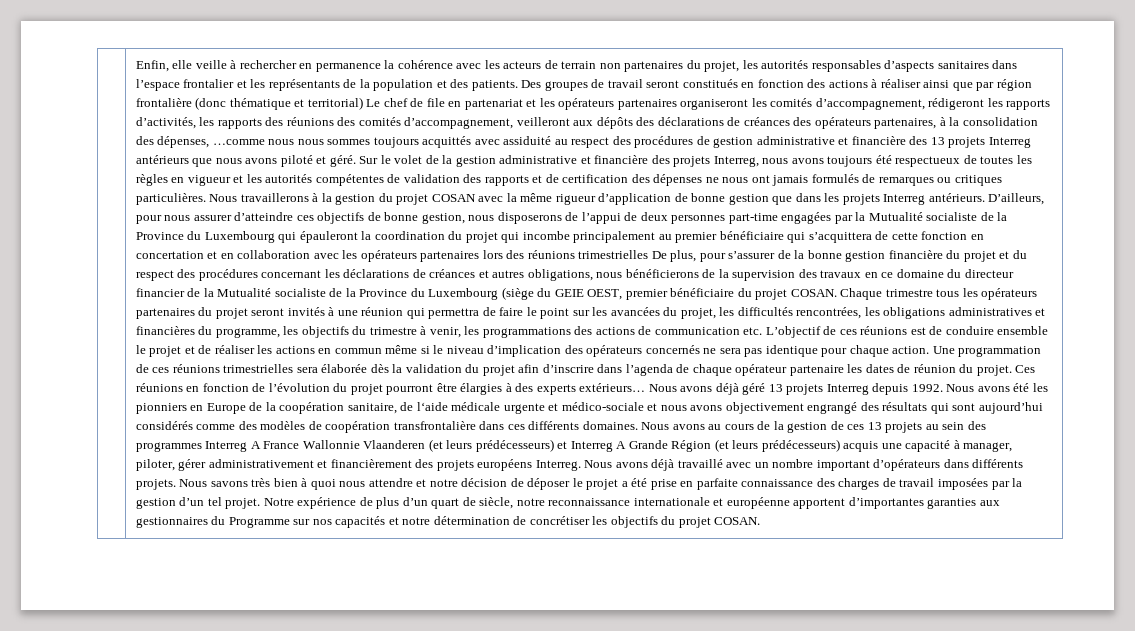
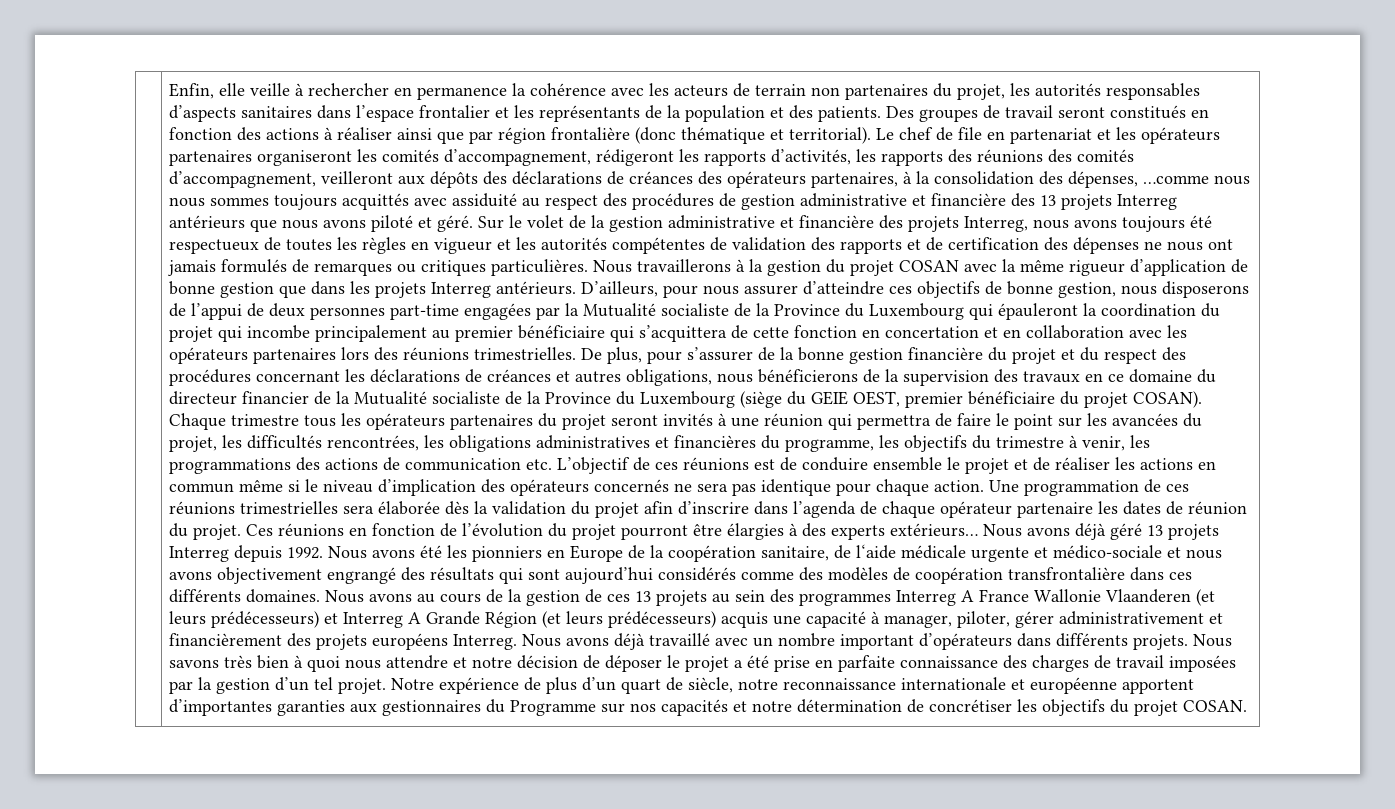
- Des groupes de travail seront constitués en fonction des actions à réaliser ainsi que par région frontalière (donc thématique et territorial) Le chef de file en partenariat et les opérateurs partenaires organiseront les comités d’accompagnement, rédigeront les rapports d’activités, les rapports des réunions des comités d’accompagnement, veilleront aux dépôts des déclarations de créances des opérateurs partenaires, à la consolidation des dépenses, …comme nous nous sommes toujours acquittés avec assiduité au respect des procédures de gestion administrative et financière des 13 projets Interreg antérieurs que nous avons piloté et géré.
+ Des groupes de travail seront constitués en fonction des actions à réaliser ainsi que par région frontalière (donc thématique et territorial). Le chef de file en partenariat et les opérateurs partenaires organiseront les comités d’accompagnement, rédigeront les rapports d’activités, les rapports des réunions des comités d’accompagnement, veilleront aux dépôts des déclarations de créances des opérateurs partenaires, à la consolidation des dépenses, …comme nous nous sommes toujours acquittés avec assiduité au respect des procédures de gestion administrative et financière des 13 projets Interreg antérieurs que nous avons piloté et géré.
- D’ailleurs, pour nous assurer d’atteindre ces objectifs de bonne gestion, nous disposerons de l’appui de deux personnes part-time engagées par la Mutualité socialiste de la Province du Luxembourg qui épauleront la coordination du projet qui incombe principalement au premier bénéficiaire qui s’acquittera de cette fonction en concertation et en collaboration avec les opérateurs partenaires lors des réunions trimestrielles De plus, pour s’assurer de la bonne gestion financière du projet et du respect des procédures concernant les déclarations de créances et autres obligations, nous bénéficierons de la supervision des travaux en ce domaine du directeur financier de la Mutualité socialiste de la Province du Luxembourg (siège du GEIE OEST, premier bénéficiaire du projet COSAN.
+ D’ailleurs, pour nous assurer d’atteindre ces objectifs de bonne gestion, nous disposerons de l’appui de deux personnes part-time engagées par la Mutualité socialiste de la Province du Luxembourg qui épauleront la coordination du projet qui incombe principalement au premier bénéficiaire qui s’acquittera de cette fonction en concertation et en collaboration avec les opérateurs partenaires lors des réunions trimestrielles. De plus, pour s’assurer de la bonne gestion financière du projet et du respect des procédures concernant les déclarations de créances et autres obligations, nous bénéficierons de la supervision des travaux en ce domaine du directeur financier de la Mutualité socialiste de la Province du Luxembourg (siège du GEIE OEST, premier bénéficiaire du projet COSAN).
- Nous avons au cours de la gestion de ces 13 projets au sein des programmes Interreg A France Wallonnie Vlaanderen (et leurs prédécesseurs) et Interreg A Grande Région (et leurs prédécesseurs) acquis une capacité à manager, piloter, gérer administrativement et financièrement des projets européens Interreg.
+ Nous avons au cours de la gestion de ces 13 projets au sein des programmes Interreg A France Wallonie Vlaanderen (et leurs prédécesseurs) et Interreg A Grande Région (et leurs prédécesseurs) acquis une capacité à manager, piloter, gérer administrativement et financièrement des projets européens Interreg.

